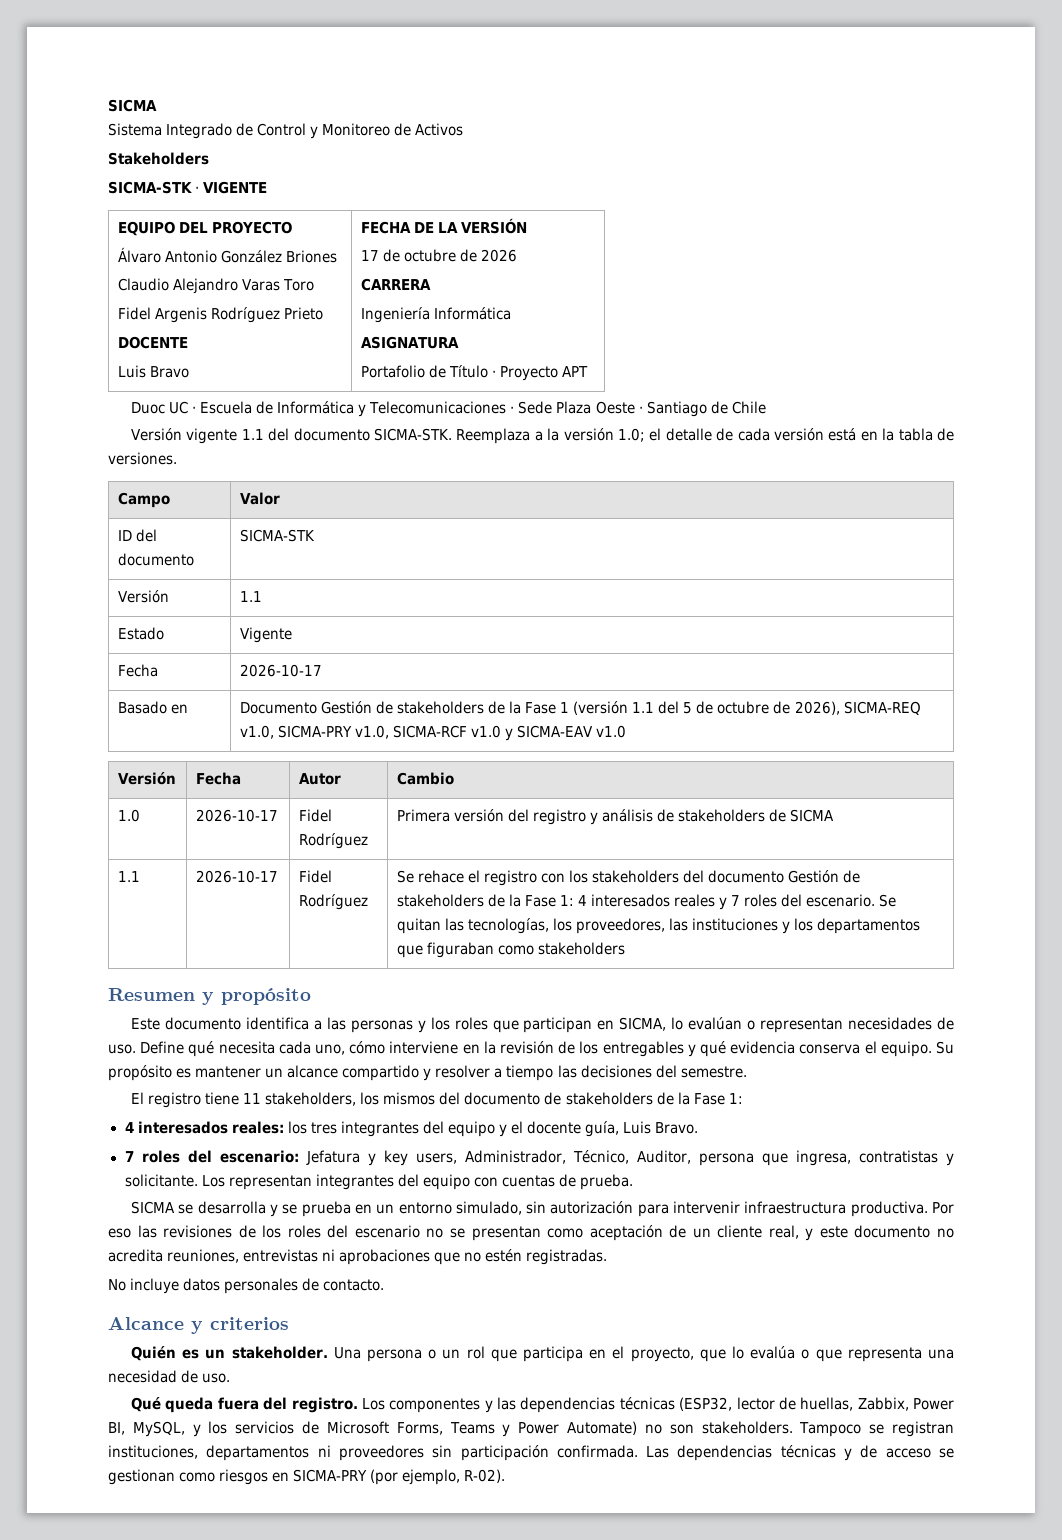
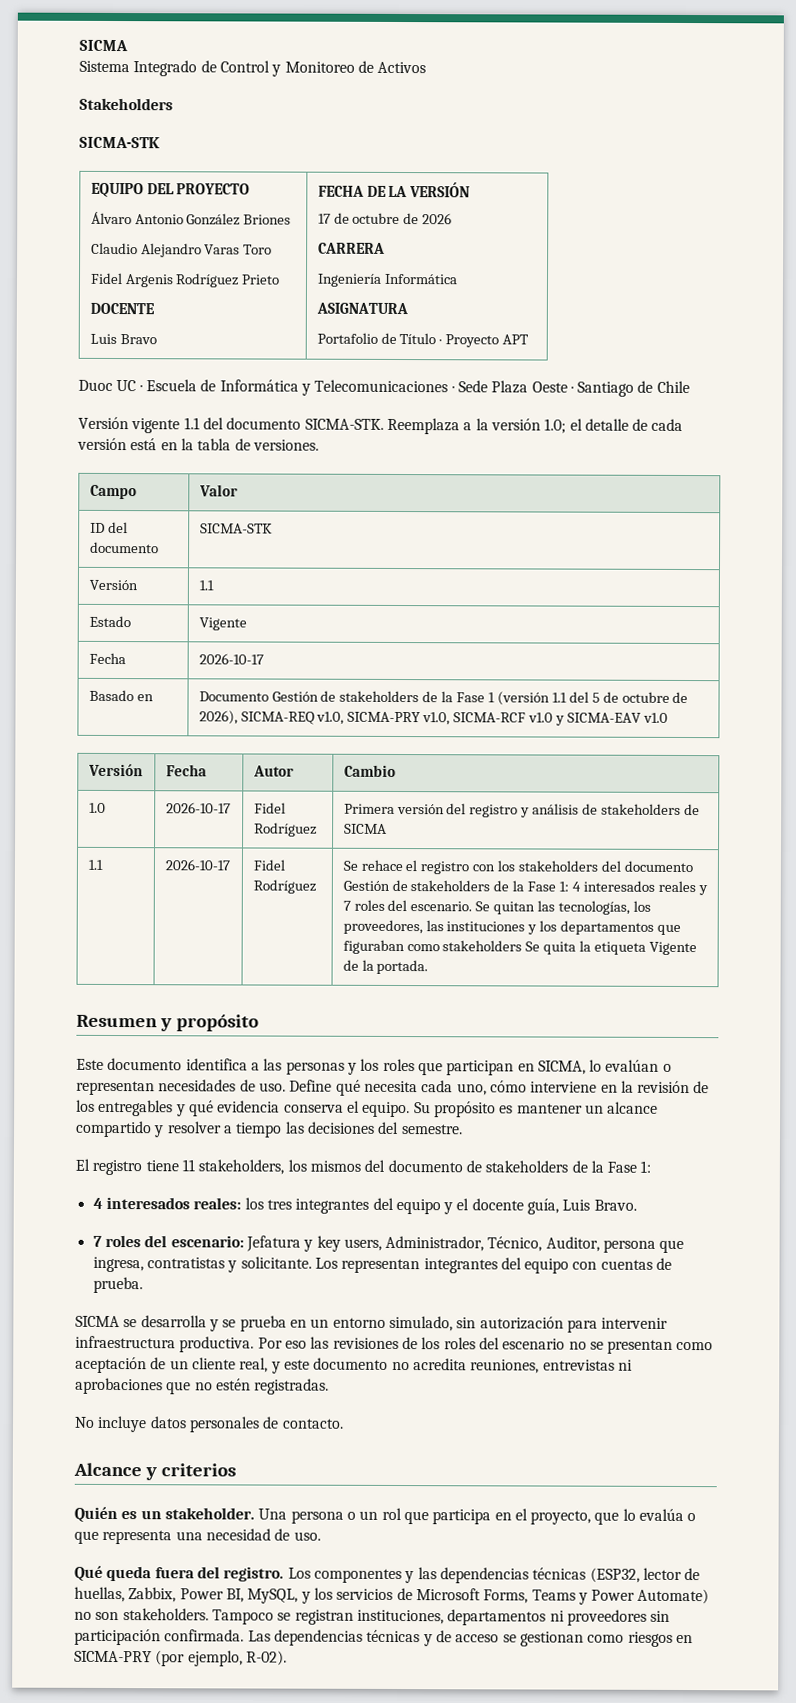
  Stakeholders
- SICMA-STK · VIGENTE
+ SICMA-STK
- Se quitan las tecnologías, los proveedores, las instituciones y los departamentos que figuraban como stakeholders
+ Se quitan las tecnologías, los proveedores, las instituciones y los departamentos que figuraban como stakeholders Se quita la etiqueta Vigente de la portada.

